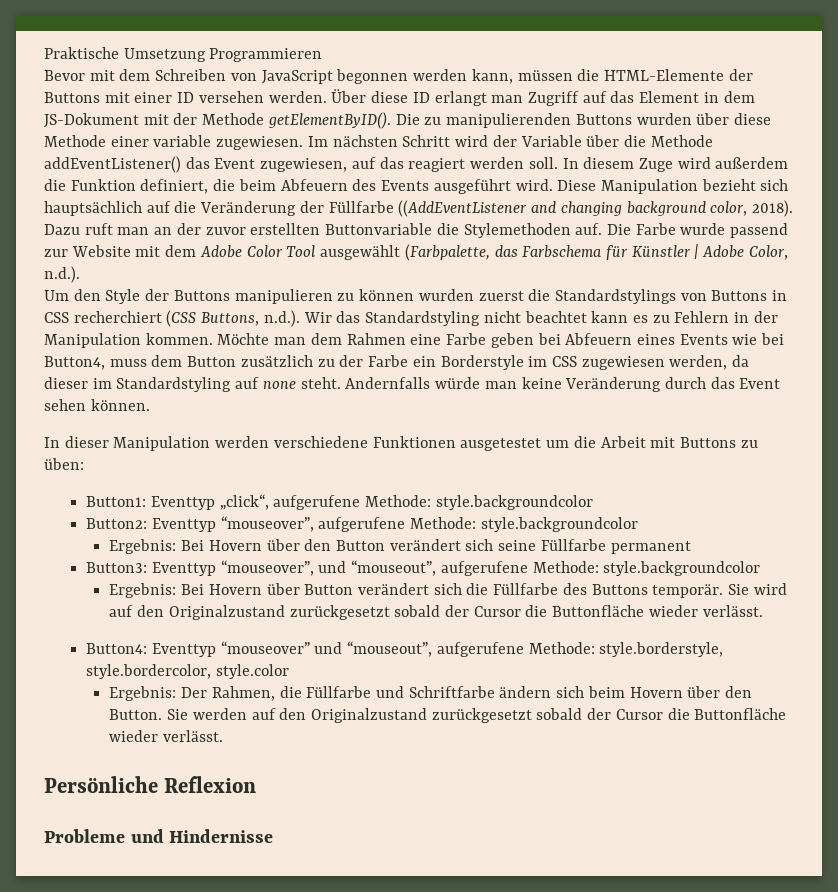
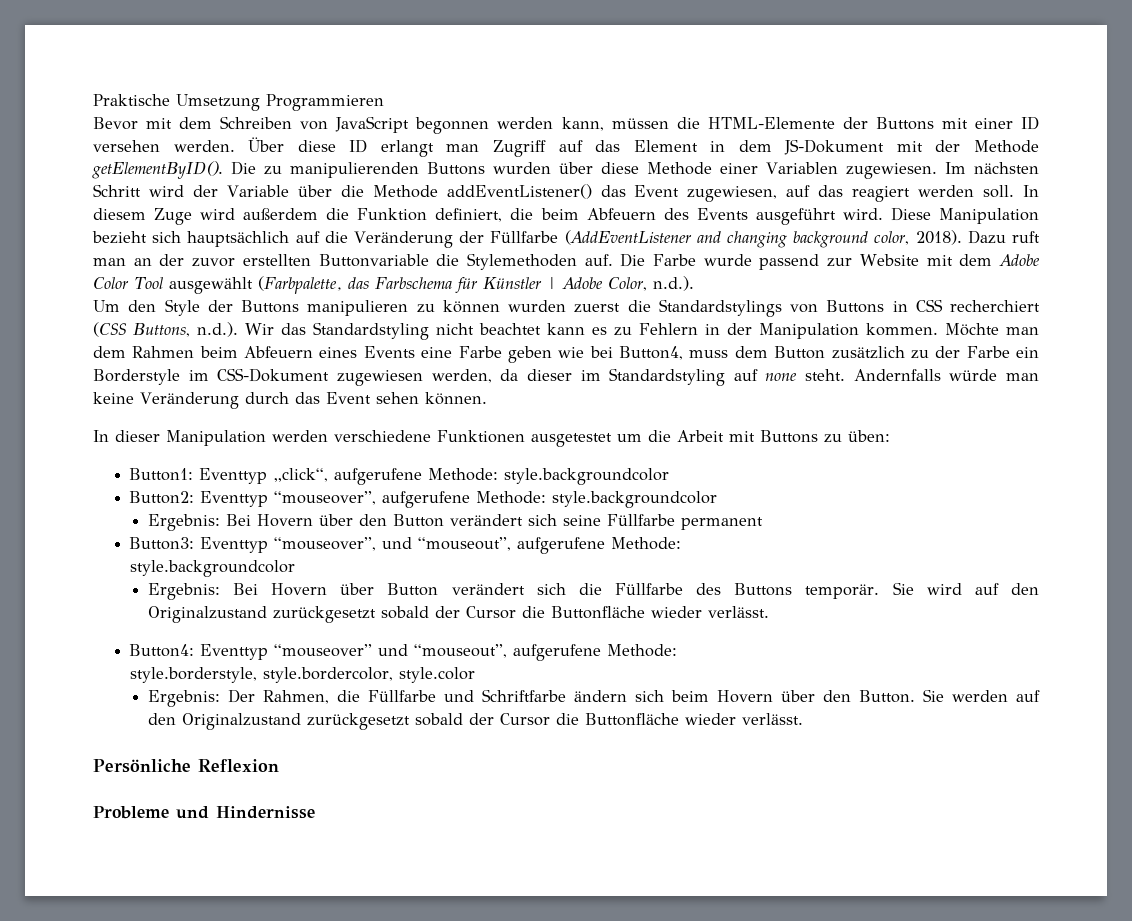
- Die zu manipulierenden Buttons wurden über diese Methode einer variable zugewiesen.
+ Die zu manipulierenden Buttons wurden über diese Methode einer Variablen zugewiesen.
- Diese Manipulation bezieht sich hauptsächlich auf die Veränderung der Füllfarbe ((AddEventListener and changing background color, 2018).
+ Diese Manipulation bezieht sich hauptsächlich auf die Veränderung der Füllfarbe (AddEventListener and changing background color, 2018).
- Möchte man dem Rahmen eine Farbe geben bei Abfeuern eines Events wie bei Button4, muss dem Button zusätzlich zu der Farbe ein Borderstyle im CSS zugewiesen werden, da dieser im Standardstyling auf none steht.
+ Möchte man dem Rahmen beim Abfeuern eines Events eine Farbe geben wie bei Button4, muss dem Button zusätzlich zu der Farbe ein Borderstyle im CSS-Dokument zugewiesen werden, da dieser im Standardstyling auf none steht.
- Button3: Eventtyp “mouseover”, und “mouseout”, aufgerufene Methode: style.backgroundcolor
+ Button3: Eventtyp “mouseover”, und “mouseout”, aufgerufene Methode:
+ style.backgroundcolor
- Button4: Eventtyp “mouseover” und “mouseout”, aufgerufene Methode: style.borderstyle, style.bordercolor, style.color
+ Button4: Eventtyp “mouseover” und “mouseout”, aufgerufene Methode:
+ style.borderstyle, style.bordercolor, style.color

